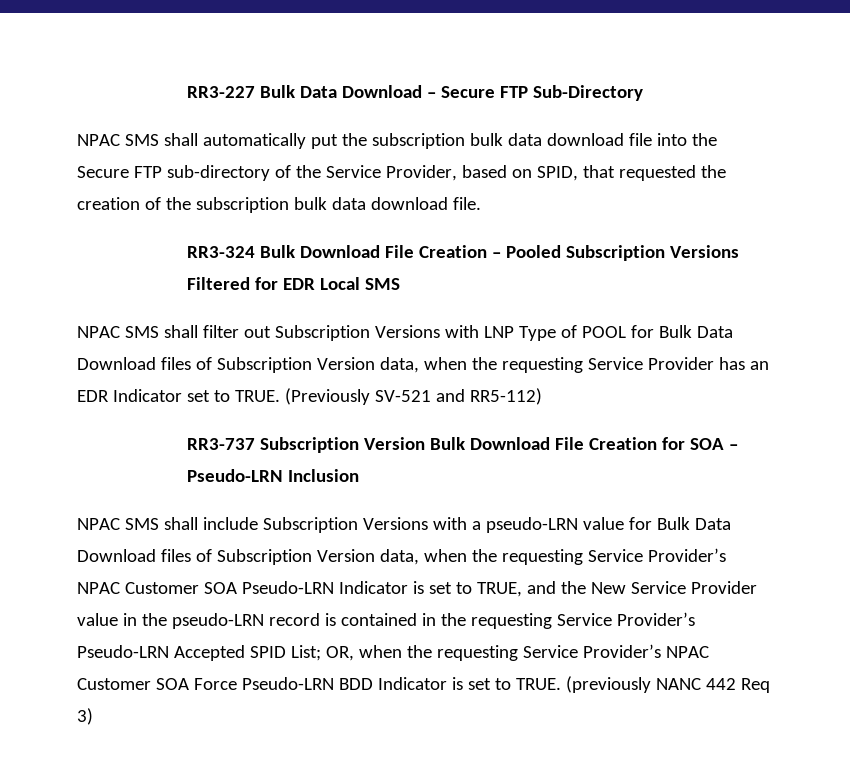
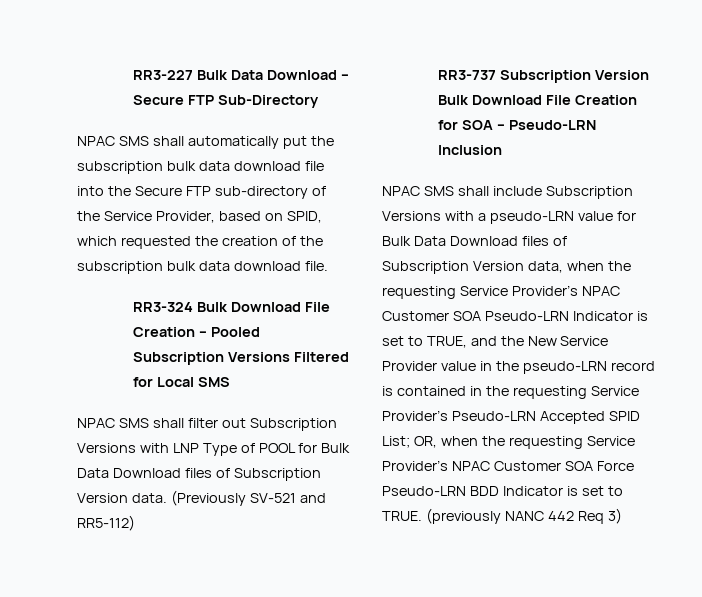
- NPAC SMS shall automatically put the subscription bulk data download file into the Secure FTP sub-directory of the Service Provider, based on SPID, that requested the creation of the subscription bulk data download file.
+ NPAC SMS shall automatically put the subscription bulk data download file into the Secure FTP sub-directory of the Service Provider, based on SPID, which requested the creation of the subscription bulk data download file.
- RR3-324 Bulk Download File Creation – Pooled Subscription Versions Filtered for EDR Local SMS
+ RR3-324 Bulk Download File Creation – Pooled Subscription Versions Filtered for Local SMS
- NPAC SMS shall filter out Subscription Versions with LNP Type of POOL for Bulk Data Download files of Subscription Version data, when the requesting Service Provider has an EDR Indicator set to TRUE.
+ NPAC SMS shall filter out Subscription Versions with LNP Type of POOL for Bulk Data Download files of Subscription Version data.

